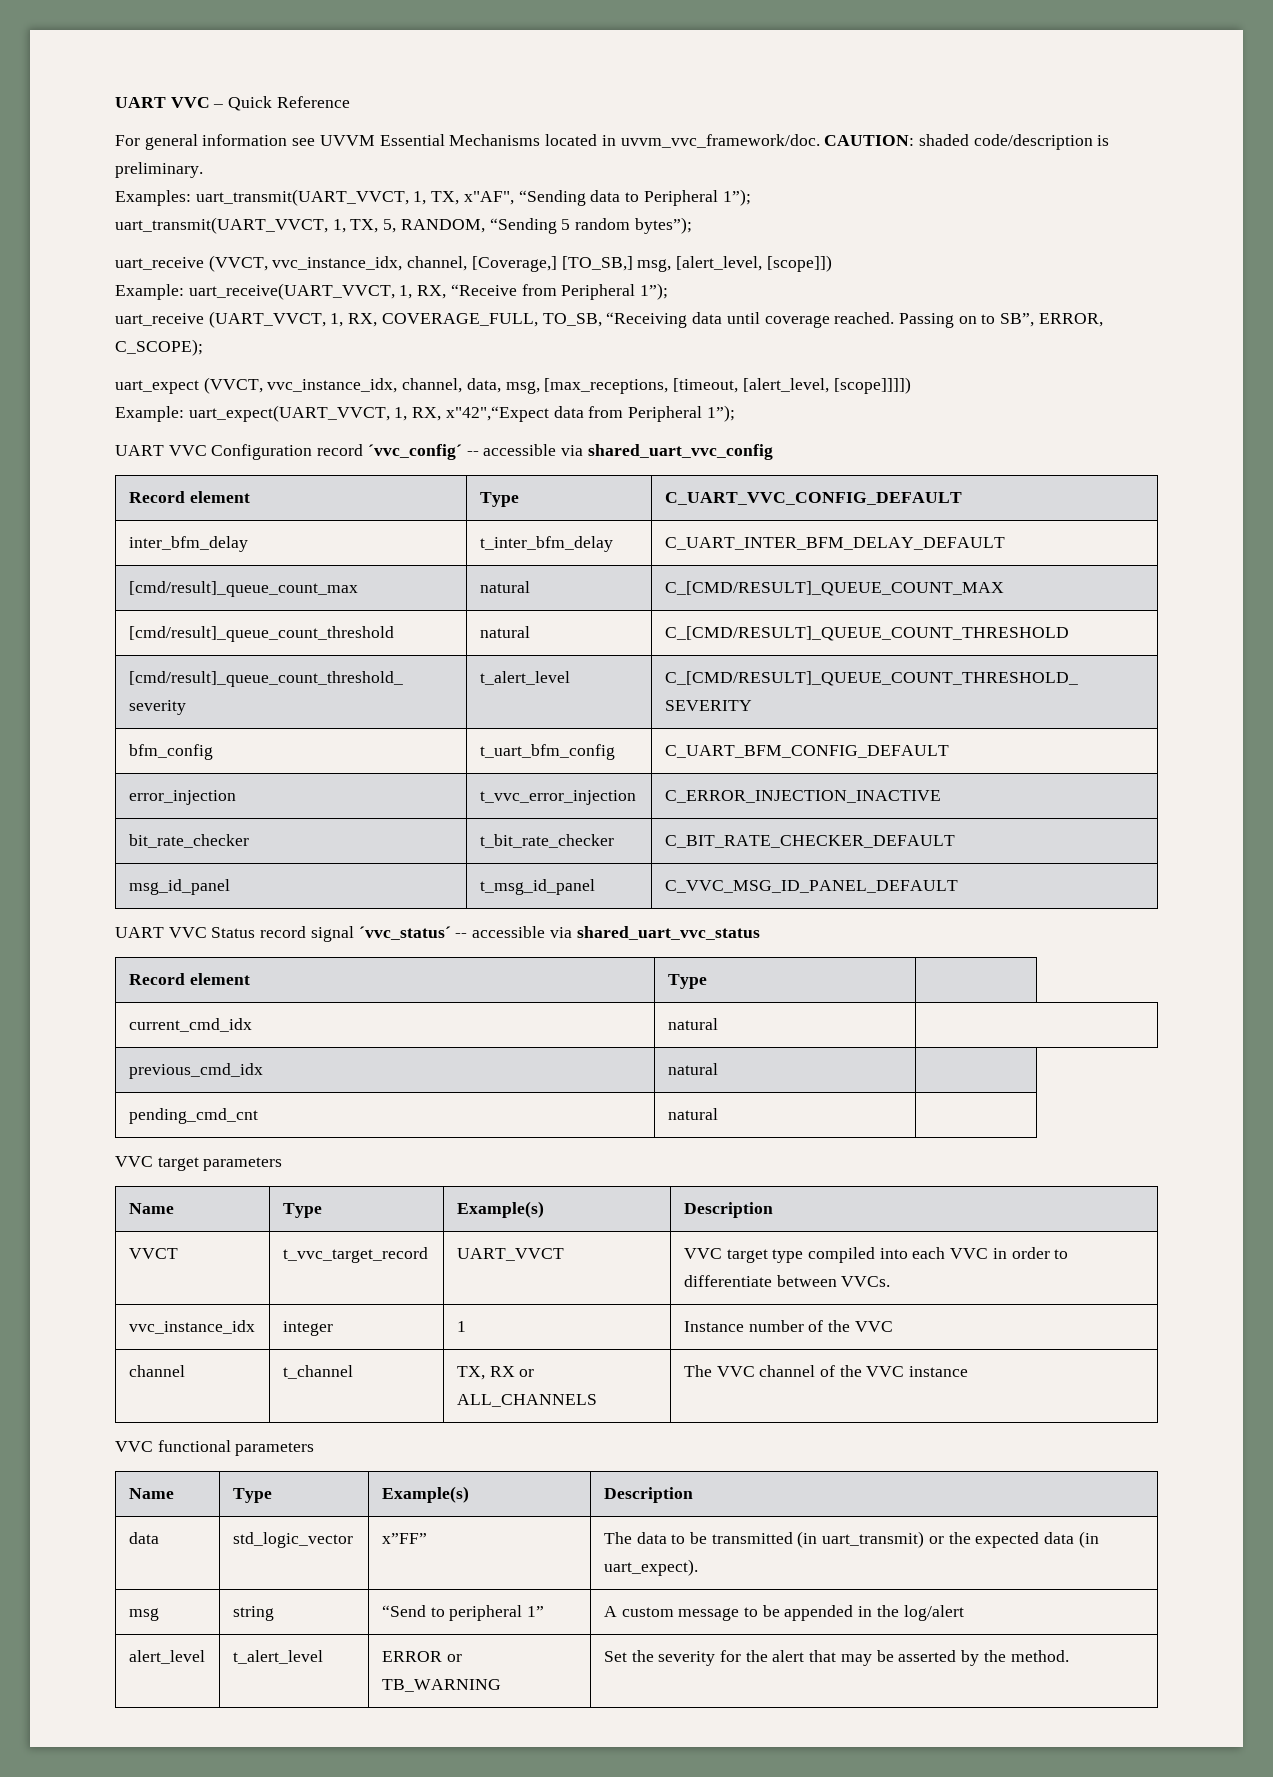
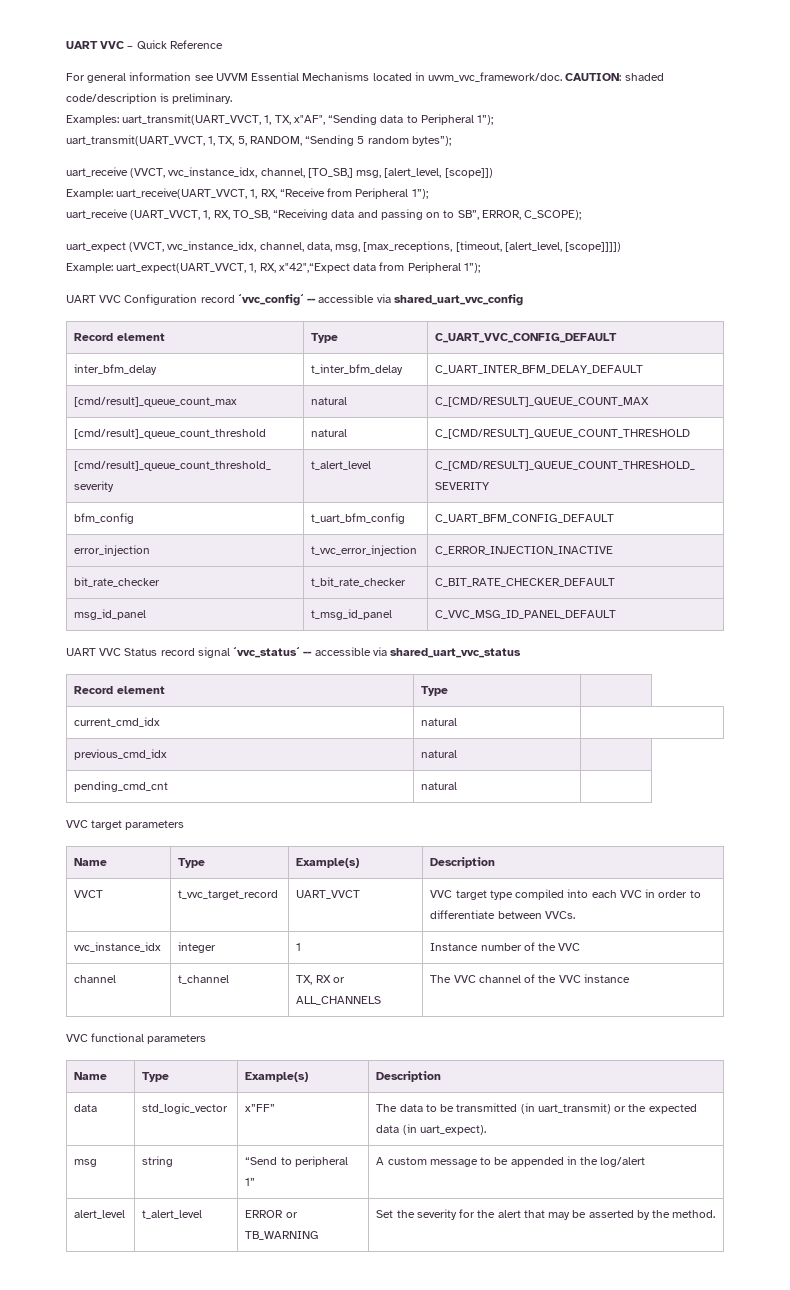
- uart_receive (VVCT, vvc_instance_idx, channel, [Coverage,] [TO_SB,] msg, [alert_level, [scope]])
+ uart_receive (VVCT, vvc_instance_idx, channel, [TO_SB,] msg, [alert_level, [scope]])
- uart_receive (UART_VVCT, 1, RX, COVERAGE_FULL, TO_SB, “Receiving data until coverage reached. Passing on to SB”, ERROR, C_SCOPE);
+ uart_receive (UART_VVCT, 1, RX, TO_SB, “Receiving data and passing on to SB”, ERROR, C_SCOPE);

